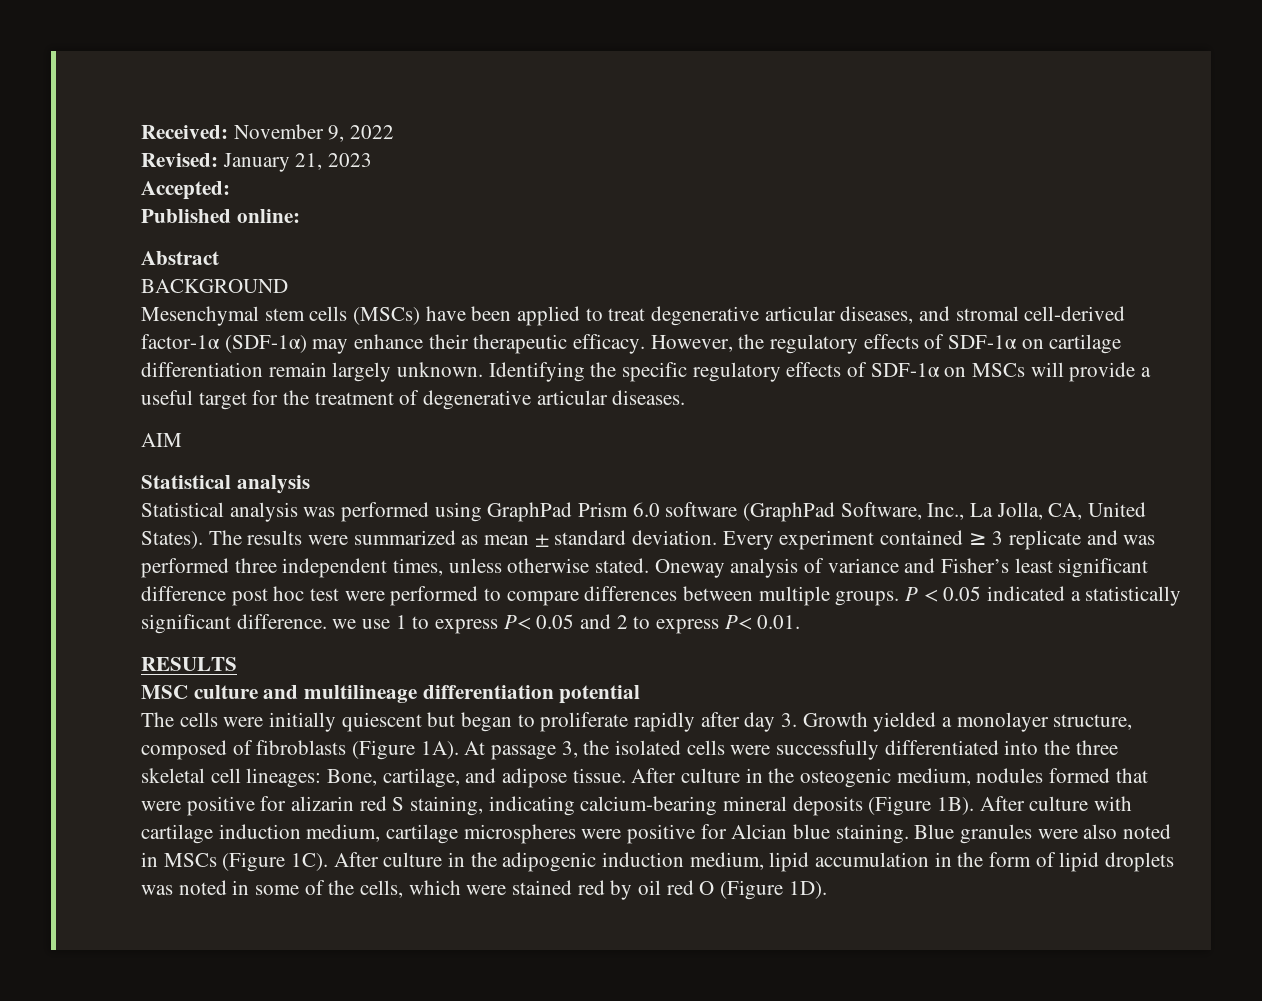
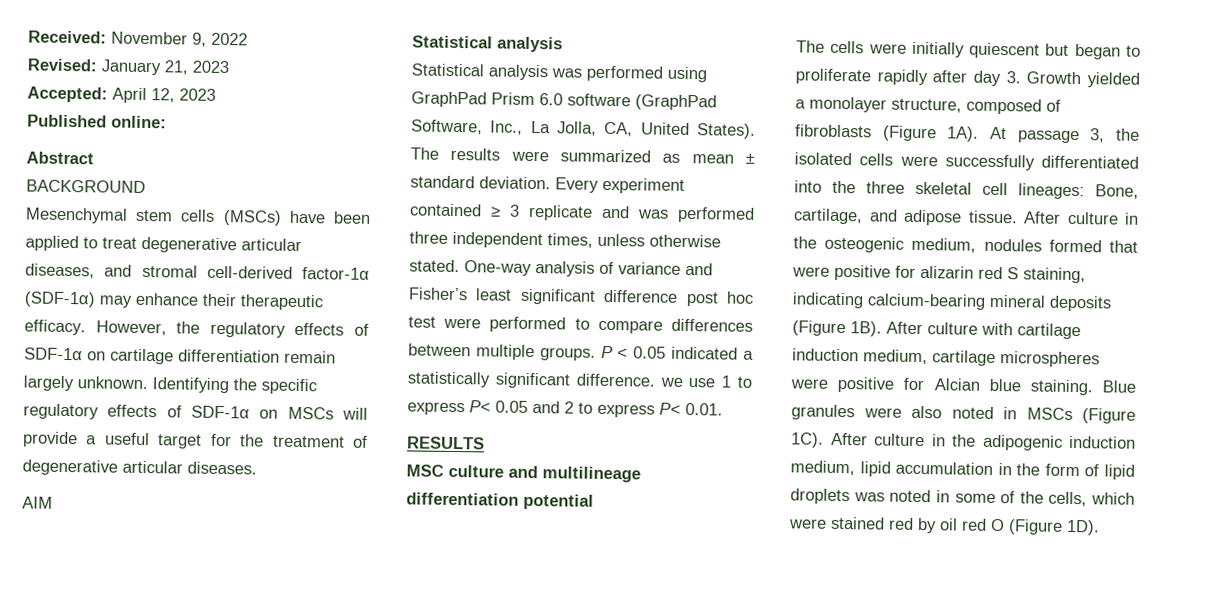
- Accepted:
+ Accepted: April 12, 2023
- Oneway analysis of variance and Fisher’s least significant difference post hoc test were performed to compare differences between multiple groups.
+ One-way analysis of variance and Fisher’s least significant difference post hoc test were performed to compare differences between multiple groups.

